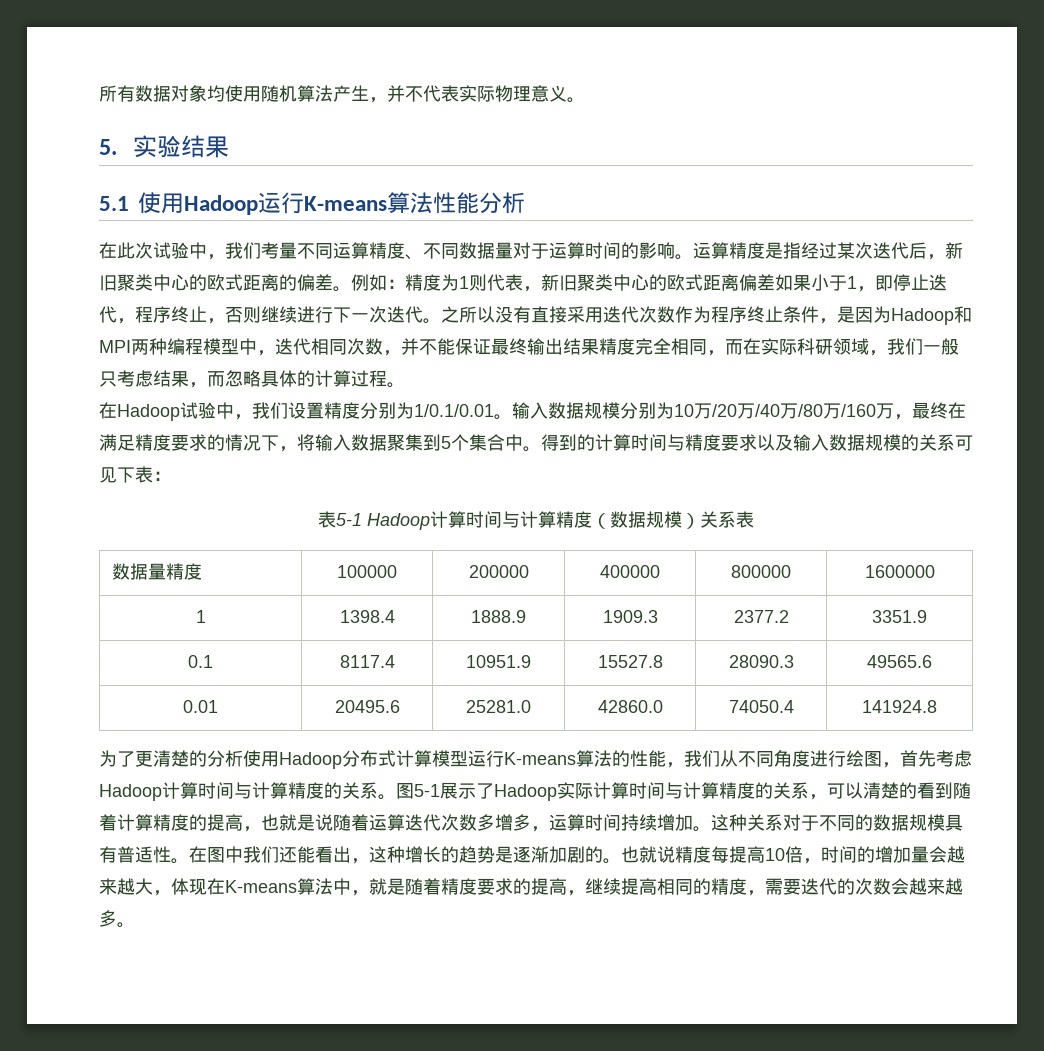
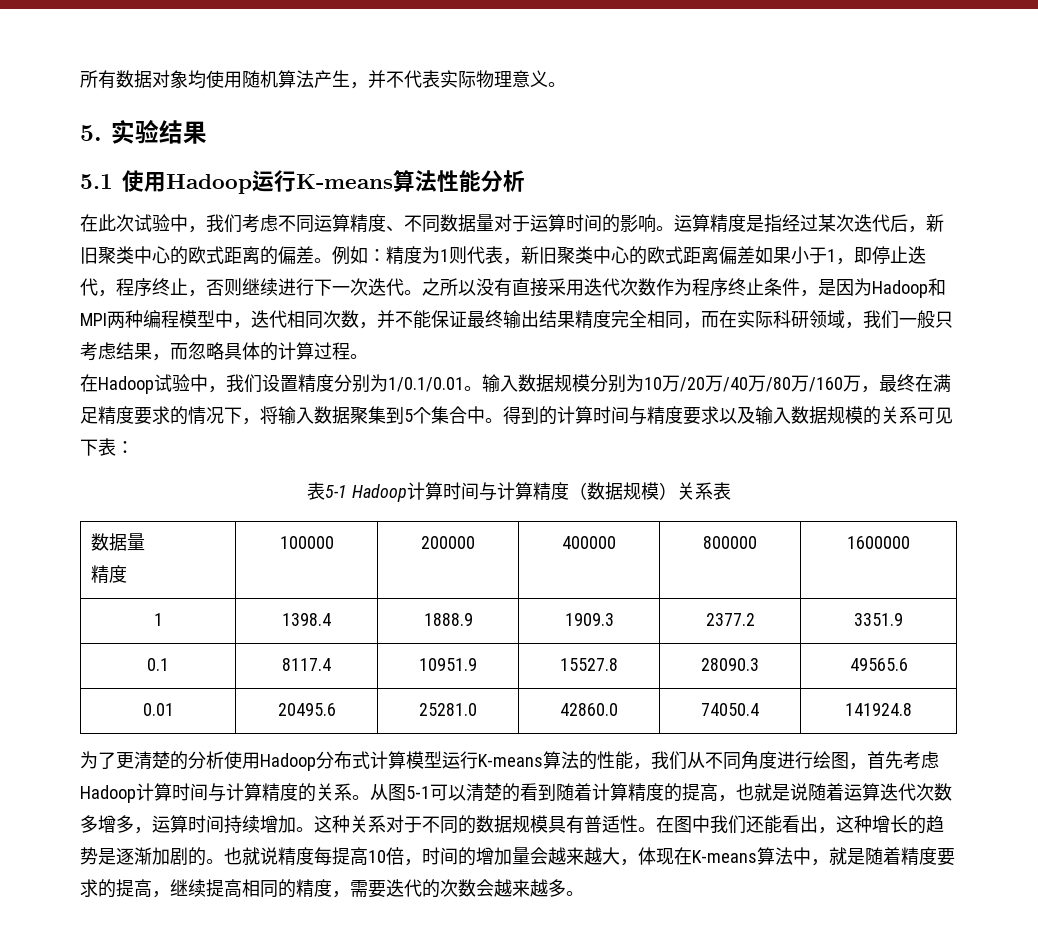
- 在此次试验中，我们考量不同运算精度、不同数据量对于运算时间的影响。
+ 在此次试验中，我们考虑不同运算精度、不同数据量对于运算时间的影响。
  表5-1 Hadoop计算时间与计算精度（数据规模）关系表
- 数据量精度 | 100000 | 200000 | 400000 | 800000 | 1600000
+ 数据量
+ 精度 | 100000 | 200000 | 400000 | 800000 | 1600000
- 图5-1展示了Hadoop实际计算时间与计算精度的关系，可以清楚的看到随着计算精度的提高，也就是说随着运算迭代次数多增多，运算时间持续增加。
+ 从图5-1可以清楚的看到随着计算精度的提高，也就是说随着运算迭代次数多增多，运算时间持续增加。

